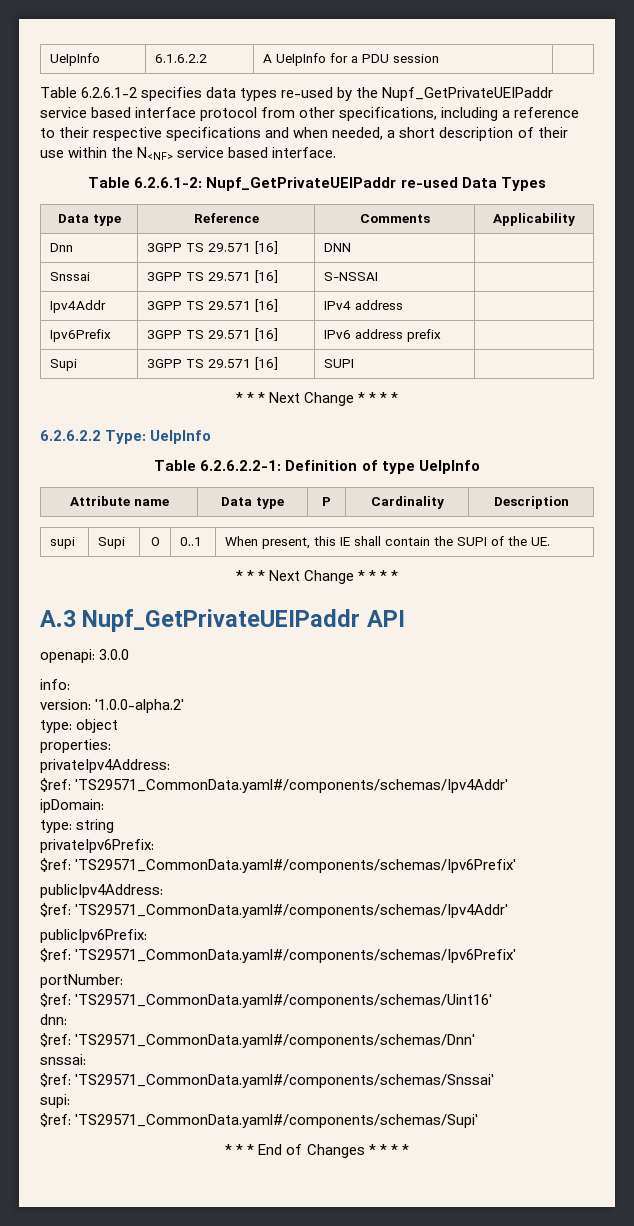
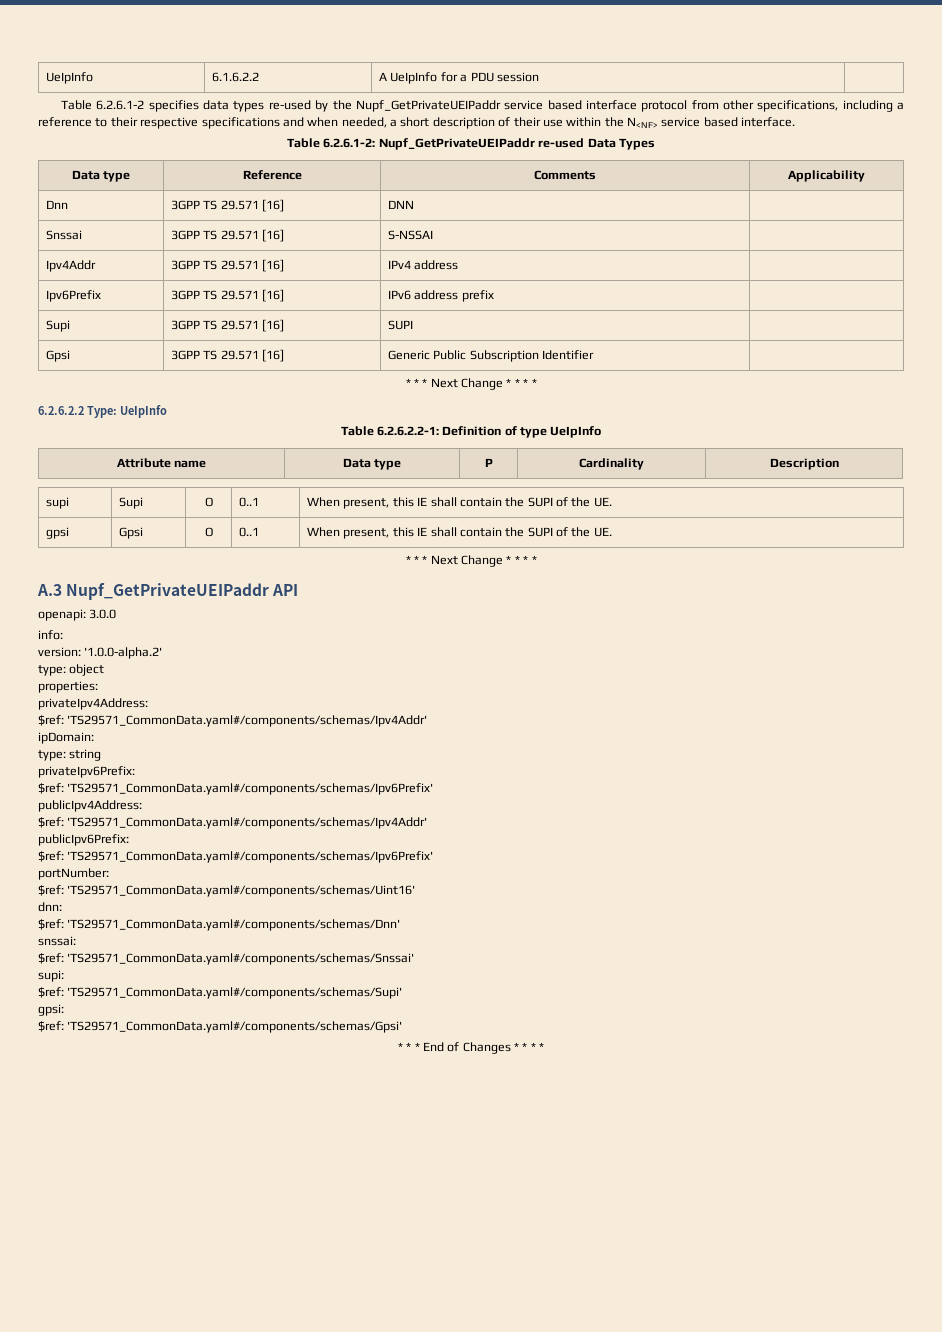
+ Gpsi | 3GPP TS 29.571 [16] | Generic Public Subscription Identifier |
+ gpsi | Gpsi | O | 0..1 | When present, this IE shall contain the SUPI of the UE.
+ gpsi:
+ $ref: 'TS29571_CommonData.yaml#/components/schemas/Gpsi'

